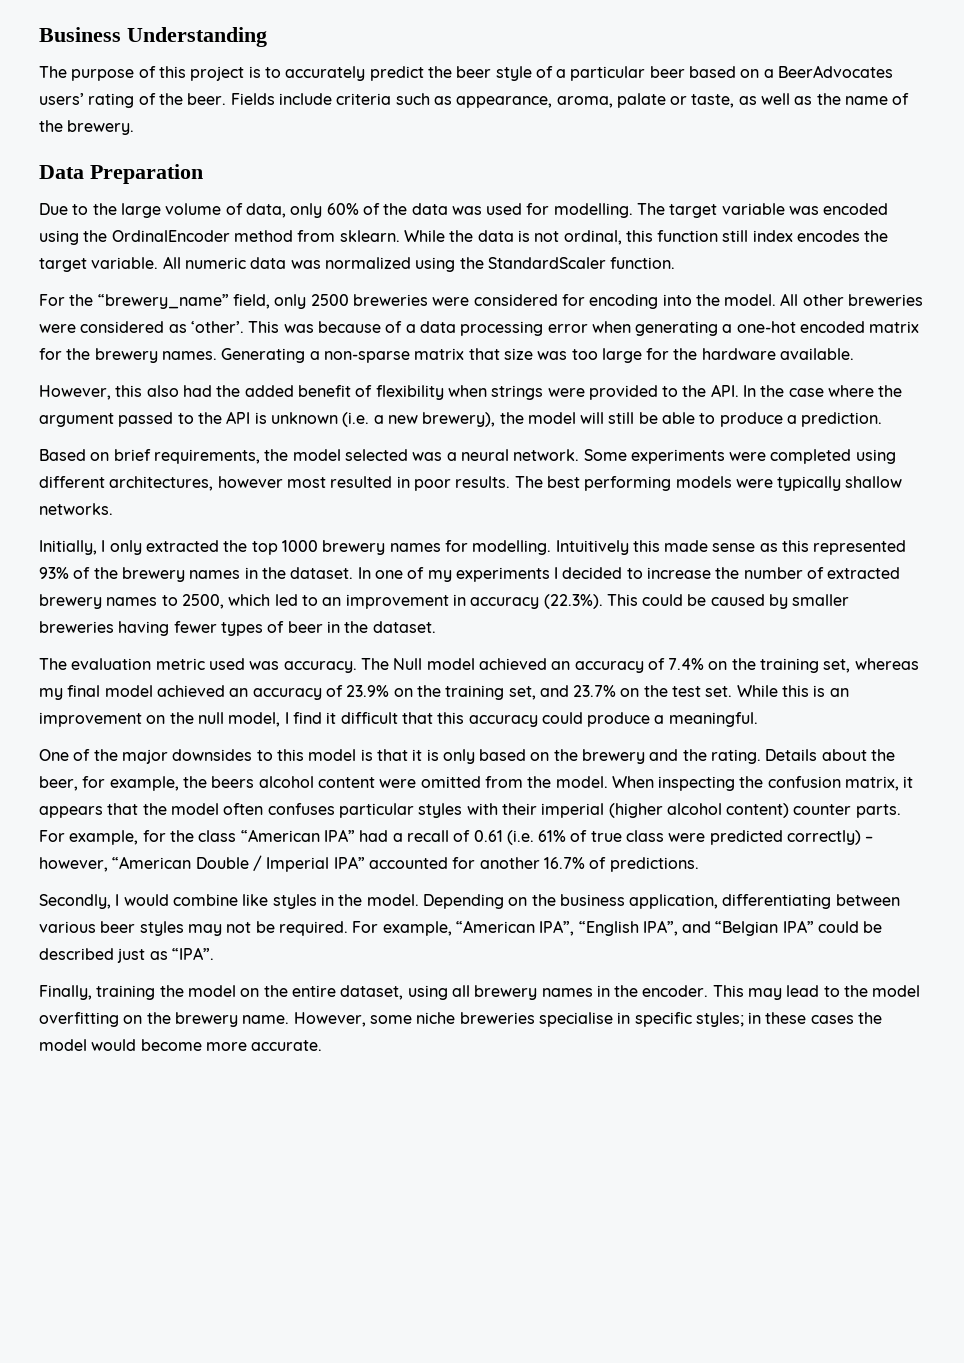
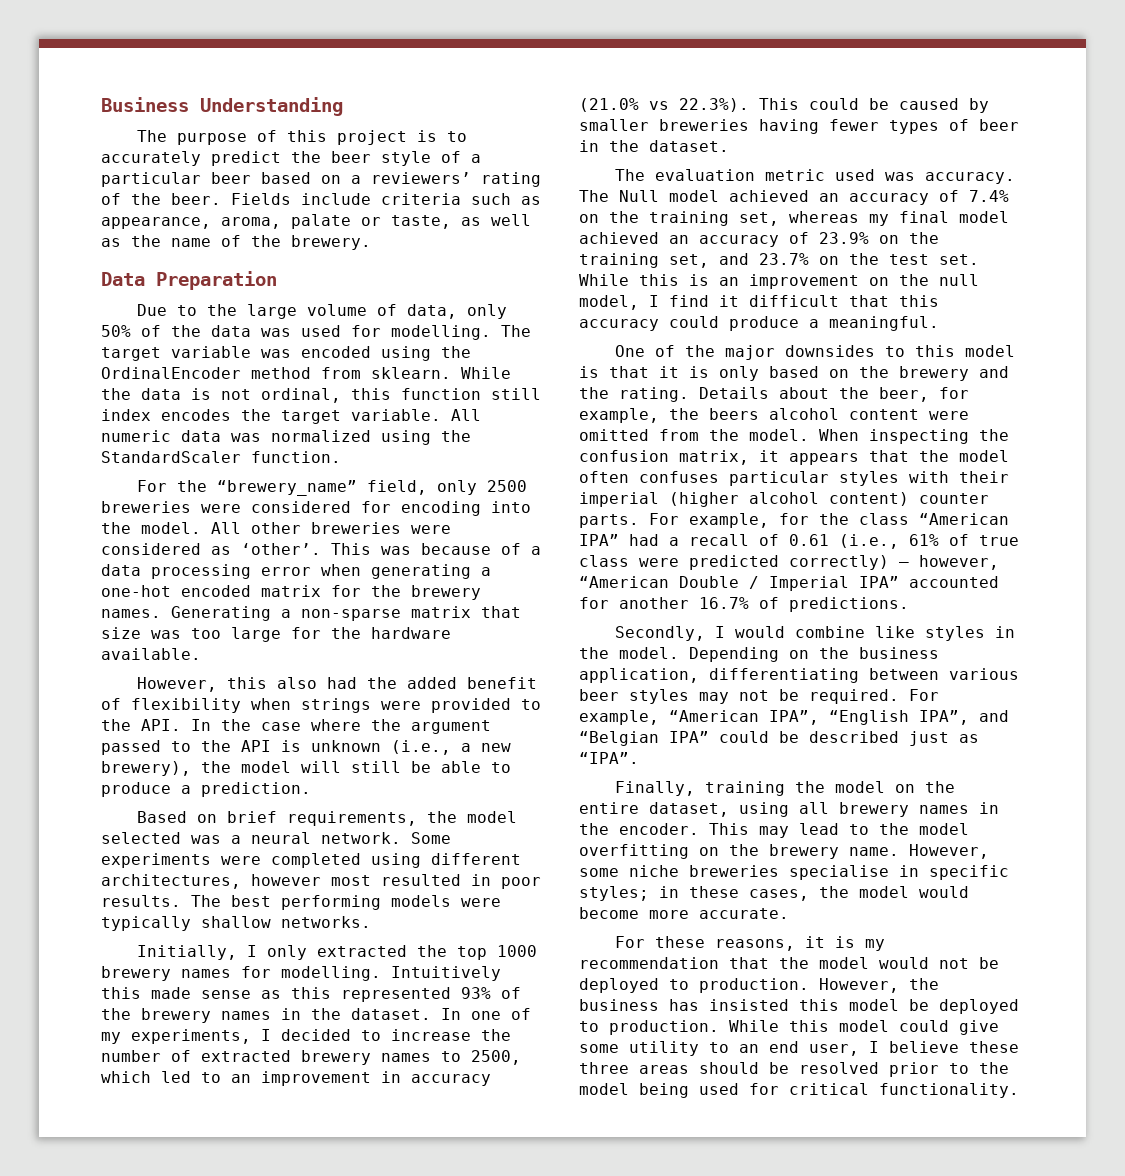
- The purpose of this project is to accurately predict the beer style of a particular beer based on a BeerAdvocates users’ rating of the beer.
+ The purpose of this project is to accurately predict the beer style of a particular beer based on a reviewers’ rating of the beer.
- Due to the large volume of data, only 60% of the data was used for modelling.
+ Due to the large volume of data, only 50% of the data was used for modelling.
- However, this also had the added benefit of flexibility when strings were provided to the API. In the case where the argument passed to the API is unknown (i.e. a new brewery), the model will still be able to produce a prediction.
+ However, this also had the added benefit of flexibility when strings were provided to the API. In the case where the argument passed to the API is unknown (i.e., a new brewery), the model will still be able to produce a prediction.
- In one of my experiments I decided to increase the number of extracted brewery names to 2500, which led to an improvement in accuracy (22.3%). This could be caused by smaller breweries having fewer types of beer in the dataset.
+ In one of my experiments, I decided to increase the number of extracted brewery names to 2500, which led to an improvement in accuracy (21.0% vs 22.3%). This could be caused by smaller breweries having fewer types of beer in the dataset.
- For example, for the class “American IPA” had a recall of 0.61 (i.e. 61% of true class were predicted correctly) – however, “American Double / Imperial IPA” accounted for another 16.7% of predictions.
+ For example, for the class “American IPA” had a recall of 0.61 (i.e., 61% of true class were predicted correctly) – however, “American Double / Imperial IPA” accounted for another 16.7% of predictions.
- However, some niche breweries specialise in specific styles; in these cases the model would become more accurate.
+ However, some niche breweries specialise in specific styles; in these cases, the model would become more accurate.
+ For these reasons, it is my recommendation that the model would not be deployed to production. However, the business has insisted this model be deployed to production. While this model could give some utility to an end user, I believe these three areas should be resolved prior to the model being used for critical functionality.

